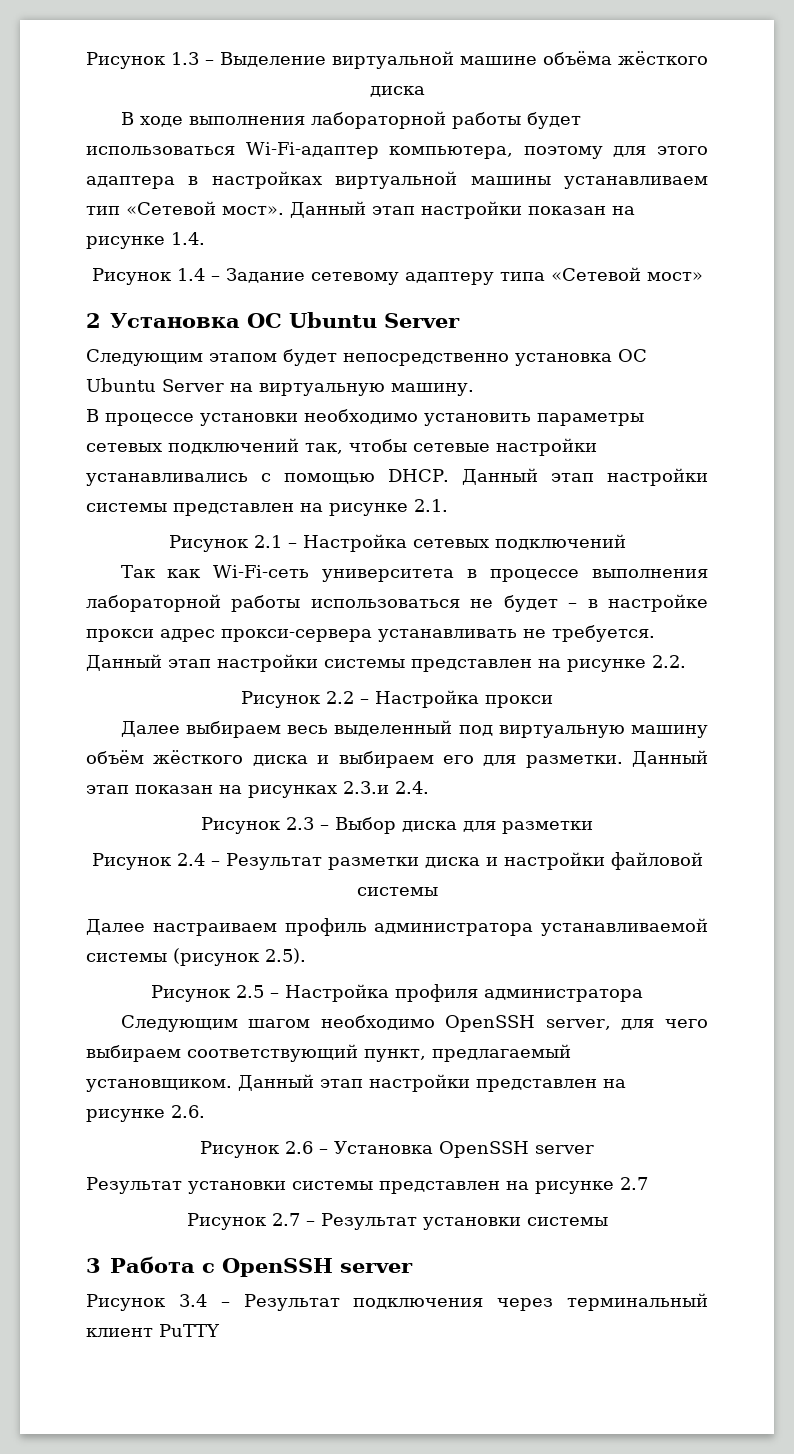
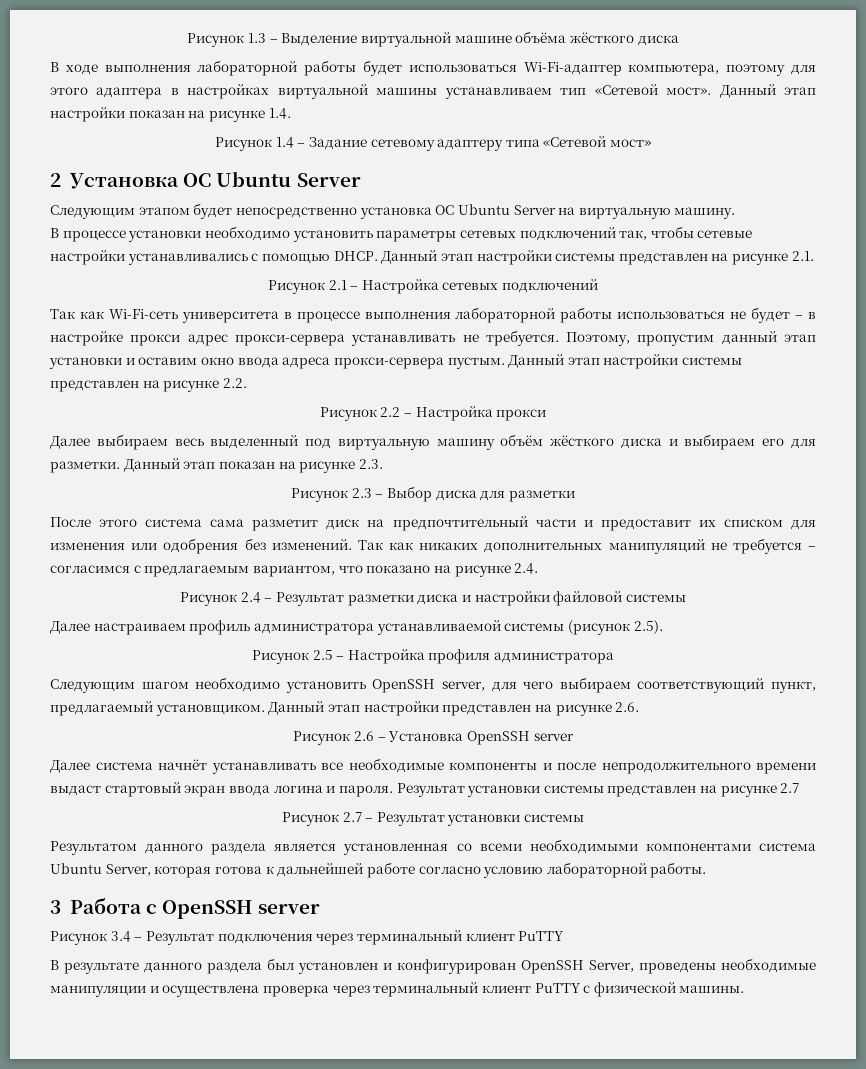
+ Поэтому, пропустим данный этап установки и оставим окно ввода адреса прокси-сервера пустым.
- Данный этап показан на рисунках 2.3.и 2.4.
+ Данный этап показан на рисунке 2.3.
+ После этого система сама разметит диск на предпочтительный части и предоставит их списком для изменения или одобрения без изменений. Так как никаких дополнительных манипуляций не требуется – согласимся с предлагаемым вариантом, что показано на рисунке 2.4.
- Следующим шагом необходимо OpenSSH server, для чего выбираем соответствующий пункт, предлагаемый установщиком.
+ Следующим шагом необходимо установить OpenSSH server, для чего выбираем соответствующий пункт, предлагаемый установщиком.
+ Далее система начнёт устанавливать все необходимые компоненты и после непродолжительного времени выдаст стартовый экран ввода логина и пароля.
+ Результатом данного раздела является установленная со всеми необходимыми компонентами система Ubuntu Server, которая готова к дальнейшей работе согласно условию лабораторной работы.
+ В результате данного раздела был установлен и конфигурирован OpenSSH Server, проведены необходимые манипуляции и осуществлена проверка через терминальный клиент PuTTY с физической машины.

